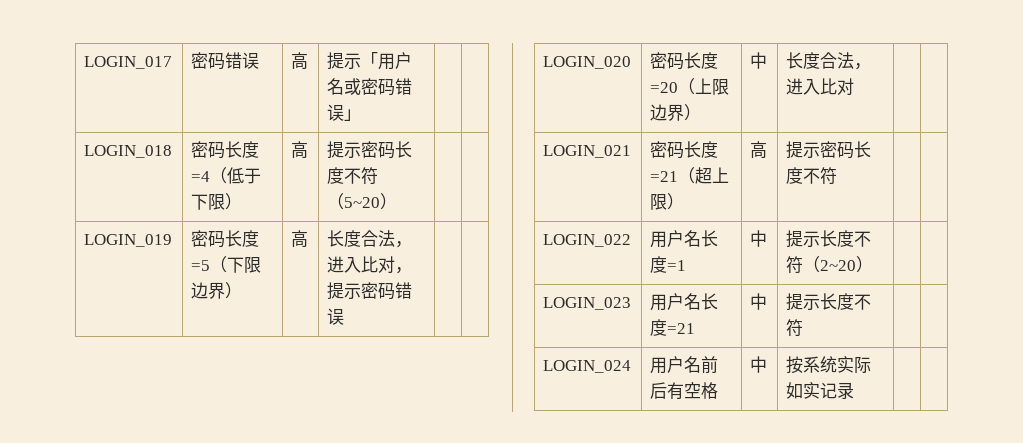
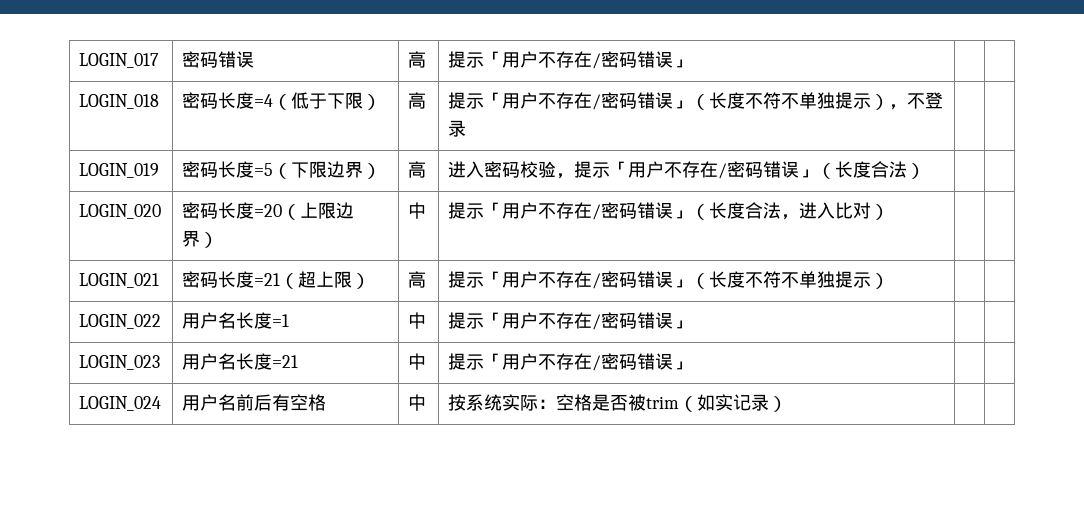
- LOGIN_017 | 密码错误 | 高 | 提示「用户名或密码错误」 | |
+ LOGIN_017 | 密码错误 | 高 | 提示「用户不存在/密码错误」 | |
- LOGIN_018 | 密码长度=4（低于下限） | 高 | 提示密码长度不符（5~20） | |
+ LOGIN_018 | 密码长度=4（低于下限） | 高 | 提示「用户不存在/密码错误」（长度不符不单独提示），不登录 | |
- LOGIN_019 | 密码长度=5（下限边界） | 高 | 长度合法，进入比对，提示密码错误 | |
+ LOGIN_019 | 密码长度=5（下限边界） | 高 | 进入密码校验，提示「用户不存在/密码错误」（长度合法） | |
- LOGIN_020 | 密码长度=20（上限边界） | 中 | 长度合法，进入比对 | |
+ LOGIN_020 | 密码长度=20（上限边界） | 中 | 提示「用户不存在/密码错误」（长度合法，进入比对） | |
- LOGIN_021 | 密码长度=21（超上限） | 高 | 提示密码长度不符 | |
+ LOGIN_021 | 密码长度=21（超上限） | 高 | 提示「用户不存在/密码错误」（长度不符不单独提示） | |
- LOGIN_022 | 用户名长度=1 | 中 | 提示长度不符（2~20） | |
+ LOGIN_022 | 用户名长度=1 | 中 | 提示「用户不存在/密码错误」 | |
- LOGIN_023 | 用户名长度=21 | 中 | 提示长度不符 | |
+ LOGIN_023 | 用户名长度=21 | 中 | 提示「用户不存在/密码错误」 | |
- LOGIN_024 | 用户名前后有空格 | 中 | 按系统实际如实记录 | |
+ LOGIN_024 | 用户名前后有空格 | 中 | 按系统实际：空格是否被trim（如实记录） | |

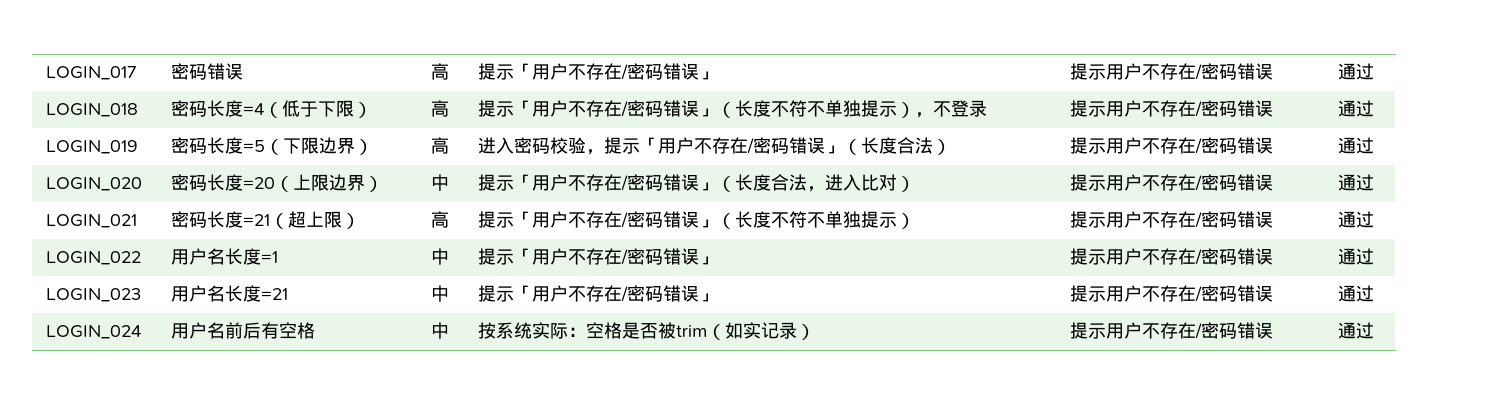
- LOGIN_017 | 密码错误 | 高 | 提示「用户不存在/密码错误」 | |
+ LOGIN_017 | 密码错误 | 高 | 提示「用户不存在/密码错误」 | 提示用户不存在/密码错误 | 通过
- LOGIN_018 | 密码长度=4（低于下限） | 高 | 提示「用户不存在/密码错误」（长度不符不单独提示），不登录 | |
+ LOGIN_018 | 密码长度=4（低于下限） | 高 | 提示「用户不存在/密码错误」（长度不符不单独提示），不登录 | 提示用户不存在/密码错误 | 通过
- LOGIN_019 | 密码长度=5（下限边界） | 高 | 进入密码校验，提示「用户不存在/密码错误」（长度合法） | |
+ LOGIN_019 | 密码长度=5（下限边界） | 高 | 进入密码校验，提示「用户不存在/密码错误」（长度合法） | 提示用户不存在/密码错误 | 通过
- LOGIN_020 | 密码长度=20（上限边界） | 中 | 提示「用户不存在/密码错误」（长度合法，进入比对） | |
+ LOGIN_020 | 密码长度=20（上限边界） | 中 | 提示「用户不存在/密码错误」（长度合法，进入比对） | 提示用户不存在/密码错误 | 通过
- LOGIN_021 | 密码长度=21（超上限） | 高 | 提示「用户不存在/密码错误」（长度不符不单独提示） | |
+ LOGIN_021 | 密码长度=21（超上限） | 高 | 提示「用户不存在/密码错误」（长度不符不单独提示） | 提示用户不存在/密码错误 | 通过
- LOGIN_022 | 用户名长度=1 | 中 | 提示「用户不存在/密码错误」 | |
+ LOGIN_022 | 用户名长度=1 | 中 | 提示「用户不存在/密码错误」 | 提示用户不存在/密码错误 | 通过
- LOGIN_023 | 用户名长度=21 | 中 | 提示「用户不存在/密码错误」 | |
+ LOGIN_023 | 用户名长度=21 | 中 | 提示「用户不存在/密码错误」 | 提示用户不存在/密码错误 | 通过
- LOGIN_024 | 用户名前后有空格 | 中 | 按系统实际：空格是否被trim（如实记录） | |
+ LOGIN_024 | 用户名前后有空格 | 中 | 按系统实际：空格是否被trim（如实记录） | 提示用户不存在/密码错误 | 通过

